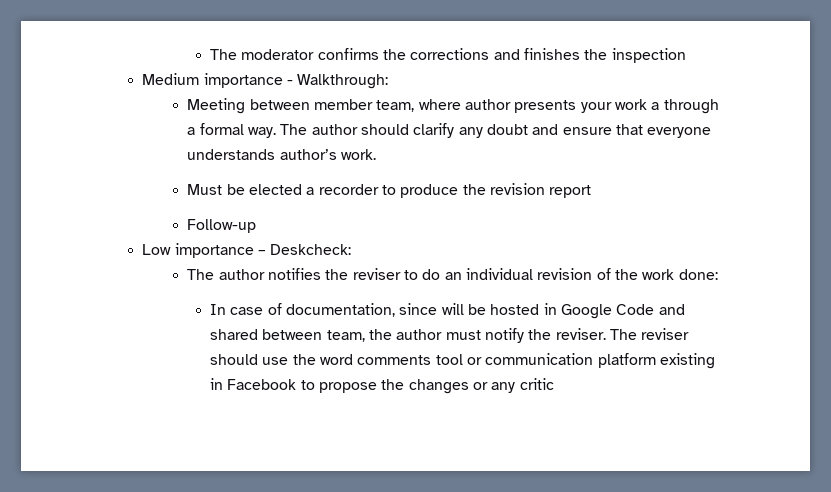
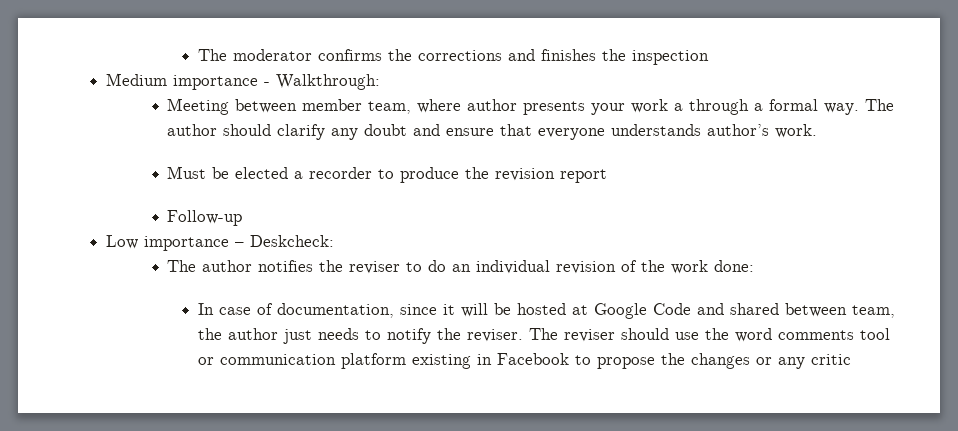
- In case of documentation, since will be hosted in Google Code and shared between team, the author must notify the reviser.
+ In case of documentation, since it will be hosted at Google Code and shared between team, the author just needs to notify the reviser.

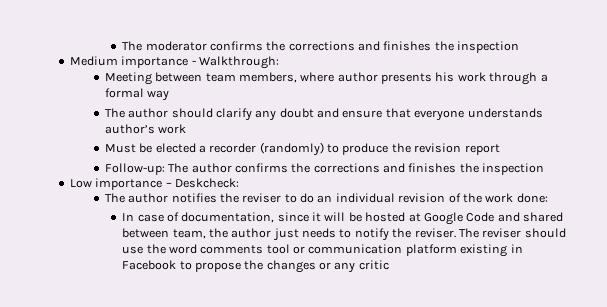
- Meeting between member team, where author presents your work a through a formal way. The author should clarify any doubt and ensure that everyone understands author’s work.
+ Meeting between team members, where author presents his work through a formal way
+ The author should clarify any doubt and ensure that everyone understands author’s work
- Must be elected a recorder to produce the revision report
+ Must be elected a recorder (randomly) to produce the revision report
- Follow-up
+ Follow-up: The author confirms the corrections and finishes the inspection

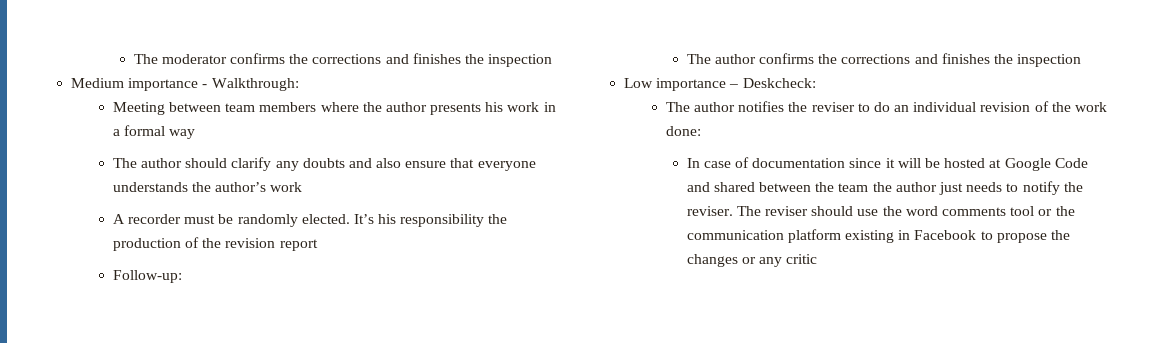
- Meeting between team members, where author presents his work through a formal way
+ Meeting between team members where the author presents his work in a formal way
- The author should clarify any doubt and ensure that everyone understands author’s work
+ The author should clarify any doubts and also ensure that everyone understands the author’s work
- Must be elected a recorder (randomly) to produce the revision report
+ A recorder must be randomly elected. It’s his responsibility the production of the revision report
- Follow-up: The author confirms the corrections and finishes the inspection
+ Follow-up:
+ The author confirms the corrections and finishes the inspection
- In case of documentation, since it will be hosted at Google Code and shared between team, the author just needs to notify the reviser.
+ In case of documentation since it will be hosted at Google Code and shared between the team the author just needs to notify the reviser.
- The reviser should use the word comments tool or communication platform existing in Facebook to propose the changes or any critic
+ The reviser should use the word comments tool or the communication platform existing in Facebook to propose the changes or any critic

